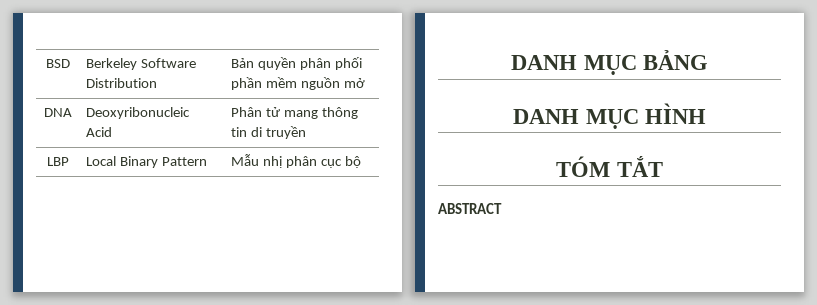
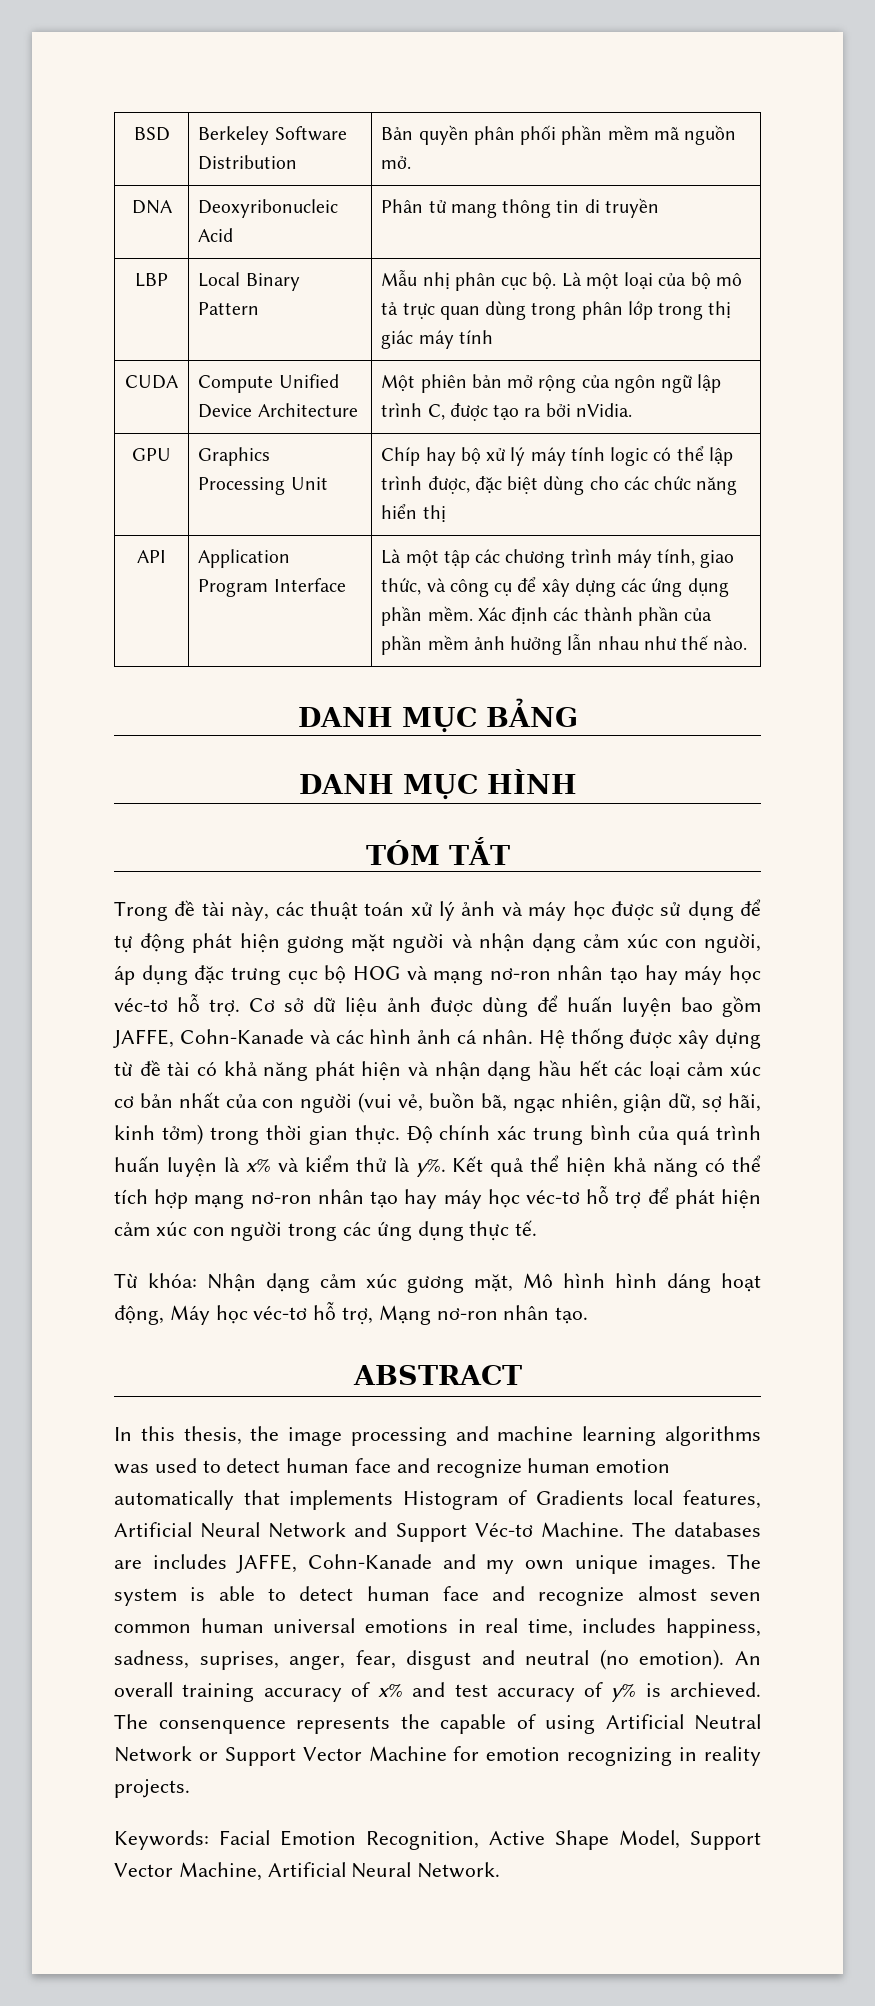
- BSD | Berkeley Software Distribution | Bản quyền phân phối phần mềm nguồn mở
+ BSD | Berkeley Software Distribution | Bản quyền phân phối phần mềm mã nguồn mở.
- LBP | Local Binary Pattern | Mẫu nhị phân cục bộ
+ LBP | Local Binary Pattern | Mẫu nhị phân cục bộ. Là một loại của bộ mô tả trực quan dùng trong phân lớp trong thị giác máy tính
+ CUDA | Compute Unified Device Architecture | Một phiên bản mở rộng của ngôn ngữ lập trình C, được tạo ra bởi nVidia.
+ GPU | Graphics Processing Unit | Chíp hay bộ xử lý máy tính logic có thể lập trình được, đặc biệt dùng cho các chức năng hiển thị
+ API | Application Program Interface | Là một tập các chương trình máy tính, giao thức, và công cụ để xây dựng các ứng dụng phần mềm. Xác định các thành phần của phần mềm ảnh hưởng lẫn nhau như thế nào.
+ Trong đề tài này, các thuật toán xử lý ảnh và máy học được sử dụng để tự động phát hiện gương mặt người và nhận dạng cảm xúc con người, áp dụng đặc trưng cục bộ HOG và mạng nơ-ron nhân tạo hay máy học véc-tơ hỗ trợ. Cơ sở dữ liệu ảnh được dùng để huấn luyện bao gồm JAFFE, Cohn-Kanade và các hình ảnh cá nhân. Hệ thống được xây dựng từ đề tài có khả năng phát hiện và nhận dạng hầu hết các loại cảm xúc cơ bản nhất của con người (vui vẻ, buồn bã, ngạc nhiên, giận dữ, sợ hãi, kinh tởm) trong thời gian thực. Độ chính xác trung bình của quá trình huấn luyện là x% và kiểm thử là y%. Kết quả thể hiện khả năng có thể tích hợp mạng nơ-ron nhân tạo hay máy học véc-tơ hỗ trợ để phát hiện cảm xúc con người trong các ứng dụng thực tế.
+ Từ khóa: Nhận dạng cảm xúc gương mặt, Mô hình hình dáng hoạt động, Máy học véc-tơ hỗ trợ, Mạng nơ-ron nhân tạo.
  ABSTRACT
+ In this thesis, the image processing and machine learning algorithms was used to detect human face and recognize human emotion automatically that implements Histogram of Gradients local features, Artificial Neural Network and Support Véc-tơ Machine. The databases are includes JAFFE, Cohn-Kanade and my own unique images. The system is able to detect human face and recognize almost seven common human universal emotions in real time, includes happiness, sadness, suprises, anger, fear, disgust and neutral (no emotion). An overall training accuracy of x% and test accuracy of y% is archieved. The consenquence represents the capable of using Artificial Neutral Network or Support Vector Machine for emotion recognizing in reality projects.
+ Keywords: Facial Emotion Recognition, Active Shape Model, Support Vector Machine, Artificial Neural Network.

